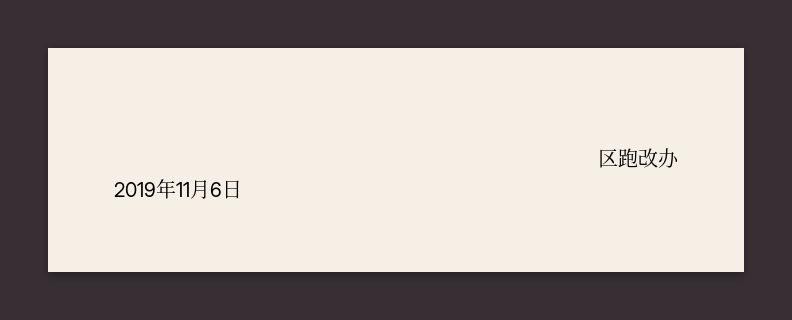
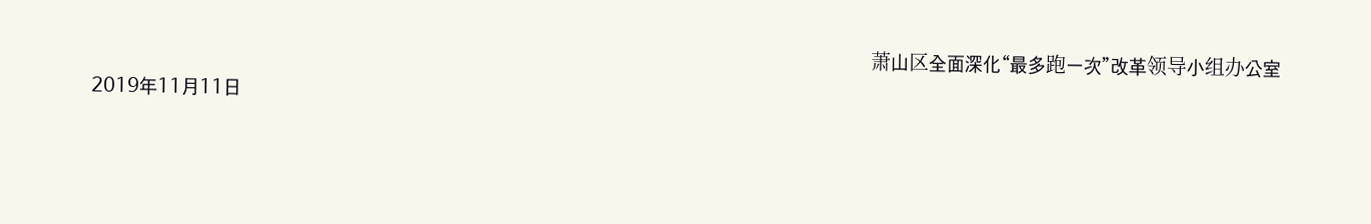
- 区跑改办
+ 萧山区全面深化“最多跑一次”改革领导小组办公室
- 2019年11月6日
+ 2019年11月11日

